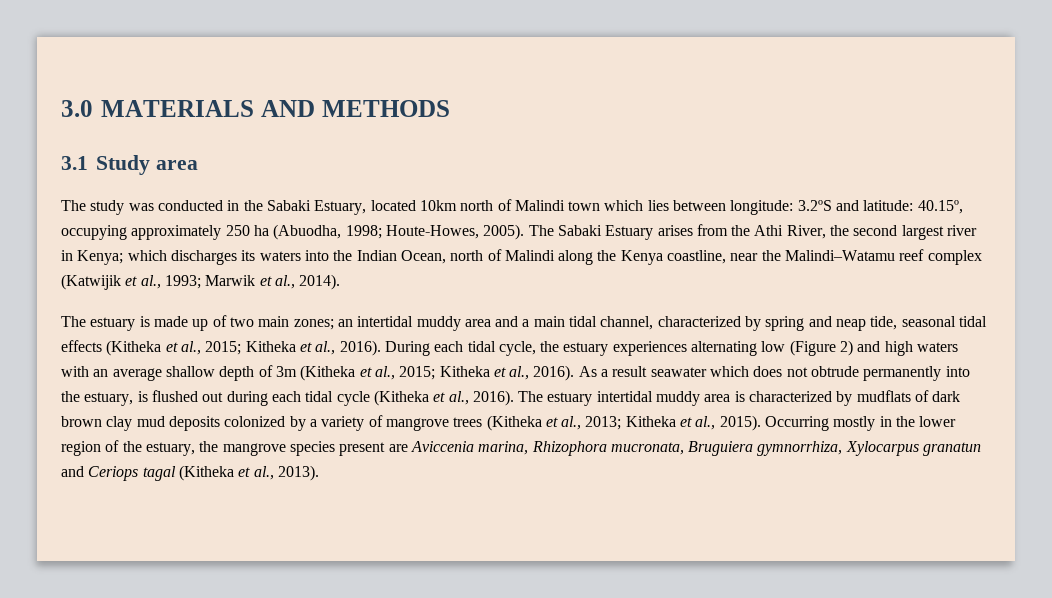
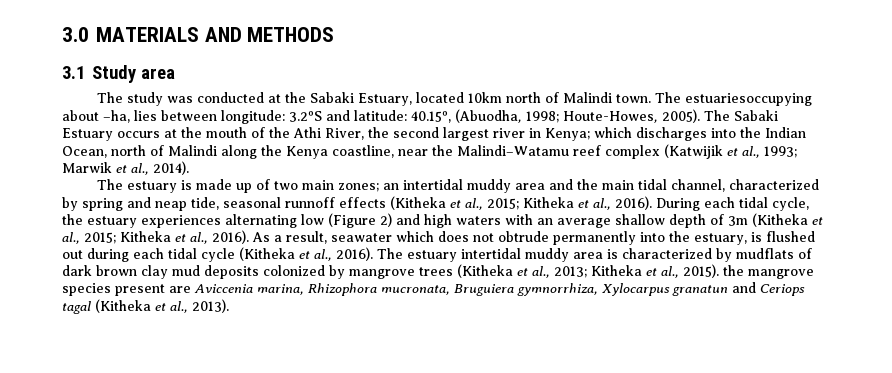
- The study was conducted in the Sabaki Estuary, located 10km north of Malindi town which lies between longitude: 3.2ºS and latitude: 40.15º, occupying approximately 250 ha (Abuodha, 1998; Houte-Howes, 2005).
+ The study was conducted at the Sabaki Estuary, located 10km north of Malindi town. The estuariesoccupying about –ha, lies between longitude: 3.2ºS and latitude: 40.15º, (Abuodha, 1998; Houte-Howes, 2005).
- The Sabaki Estuary arises from the Athi River, the second largest river in Kenya; which discharges its waters into the Indian Ocean, north of Malindi along the Kenya coastline, near the Malindi–Watamu reef complex (Katwijik et al., 1993; Marwik et al., 2014).
+ The Sabaki Estuary occurs at the mouth of the Athi River, the second largest river in Kenya; which discharges into the Indian Ocean, north of Malindi along the Kenya coastline, near the Malindi–Watamu reef complex (Katwijik et al., 1993; Marwik et al., 2014).
- The estuary is made up of two main zones; an intertidal muddy area and a main tidal channel, characterized by spring and neap tide, seasonal tidal effects (Kitheka et al., 2015; Kitheka et al., 2016).
+ The estuary is made up of two main zones; an intertidal muddy area and the main tidal channel, characterized by spring and neap tide, seasonal runnoff effects (Kitheka et al., 2015; Kitheka et al., 2016).
- As a result seawater which does not obtrude permanently into the estuary, is flushed out during each tidal cycle (Kitheka et al., 2016).
+ As a result, seawater which does not obtrude permanently into the estuary, is flushed out during each tidal cycle (Kitheka et al., 2016).
- The estuary intertidal muddy area is characterized by mudflats of dark brown clay mud deposits colonized by a variety of mangrove trees (Kitheka et al., 2013; Kitheka et al., 2015). Occurring mostly in the lower region of the estuary, the mangrove species present are Aviccenia marina, Rhizophora mucronata, Bruguiera gymnorrhiza, Xylocarpus granatun and Ceriops tagal (Kitheka et al., 2013).
+ The estuary intertidal muddy area is characterized by mudflats of dark brown clay mud deposits colonized by mangrove trees (Kitheka et al., 2013; Kitheka et al., 2015). the mangrove species present are Aviccenia marina, Rhizophora mucronata, Bruguiera gymnorrhiza, Xylocarpus granatun and Ceriops tagal (Kitheka et al., 2013).

